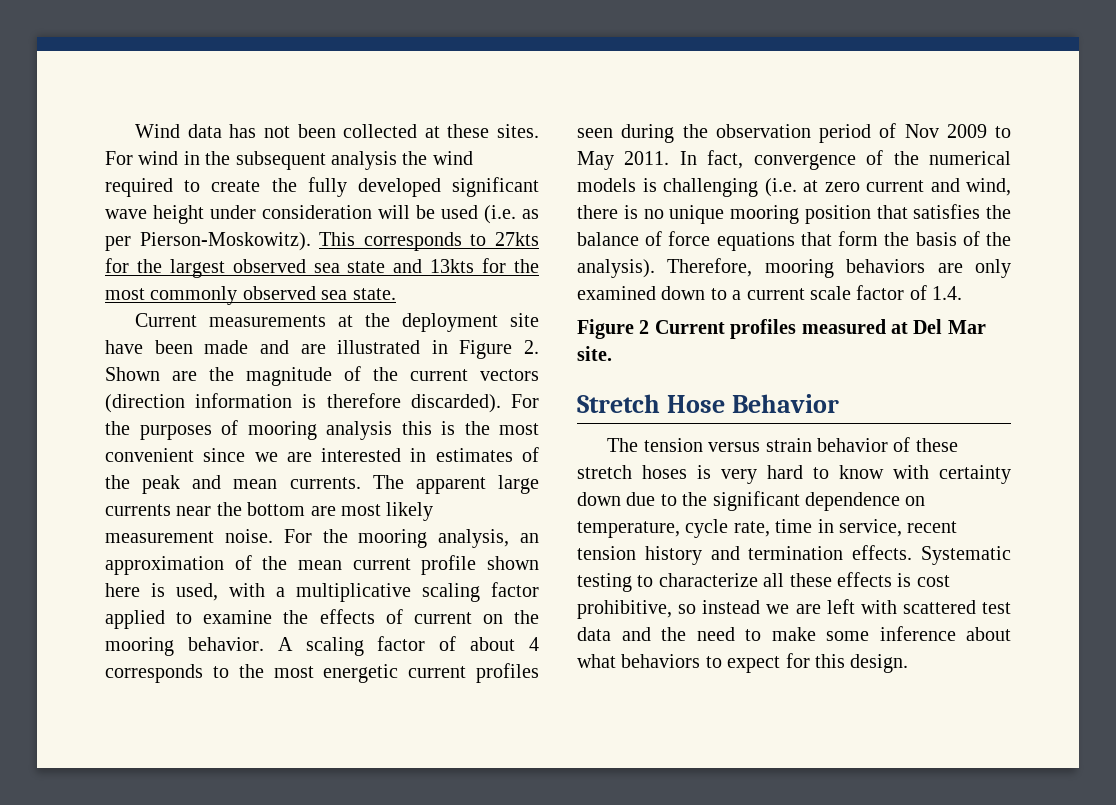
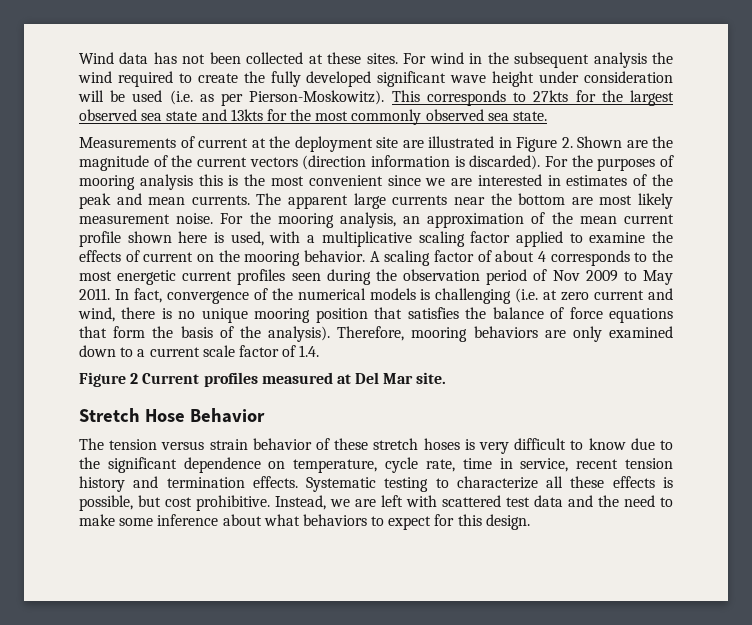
- Current measurements at the deployment site have been made and are illustrated in Figure 2. Shown are the magnitude of the current vectors (direction information is therefore discarded).
+ Measurements of current at the deployment site are illustrated in Figure 2. Shown are the magnitude of the current vectors (direction information is discarded).
- The tension versus strain behavior of these stretch hoses is very hard to know with certainty down due to the significant dependence on temperature, cycle rate, time in service, recent tension history and termination effects.
+ The tension versus strain behavior of these stretch hoses is very difficult to know due to the significant dependence on temperature, cycle rate, time in service, recent tension history and termination effects.
- Systematic testing to characterize all these effects is cost prohibitive, so instead we are left with scattered test data and the need to make some inference about what behaviors to expect for this design.
+ Systematic testing to characterize all these effects is possible, but cost prohibitive. Instead, we are left with scattered test data and the need to make some inference about what behaviors to expect for this design.

